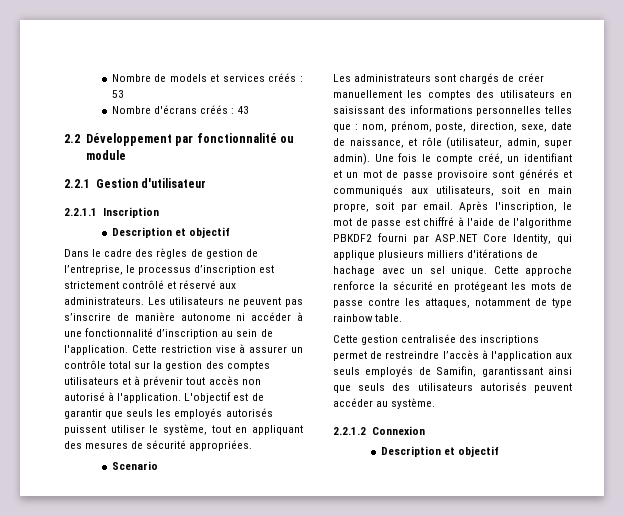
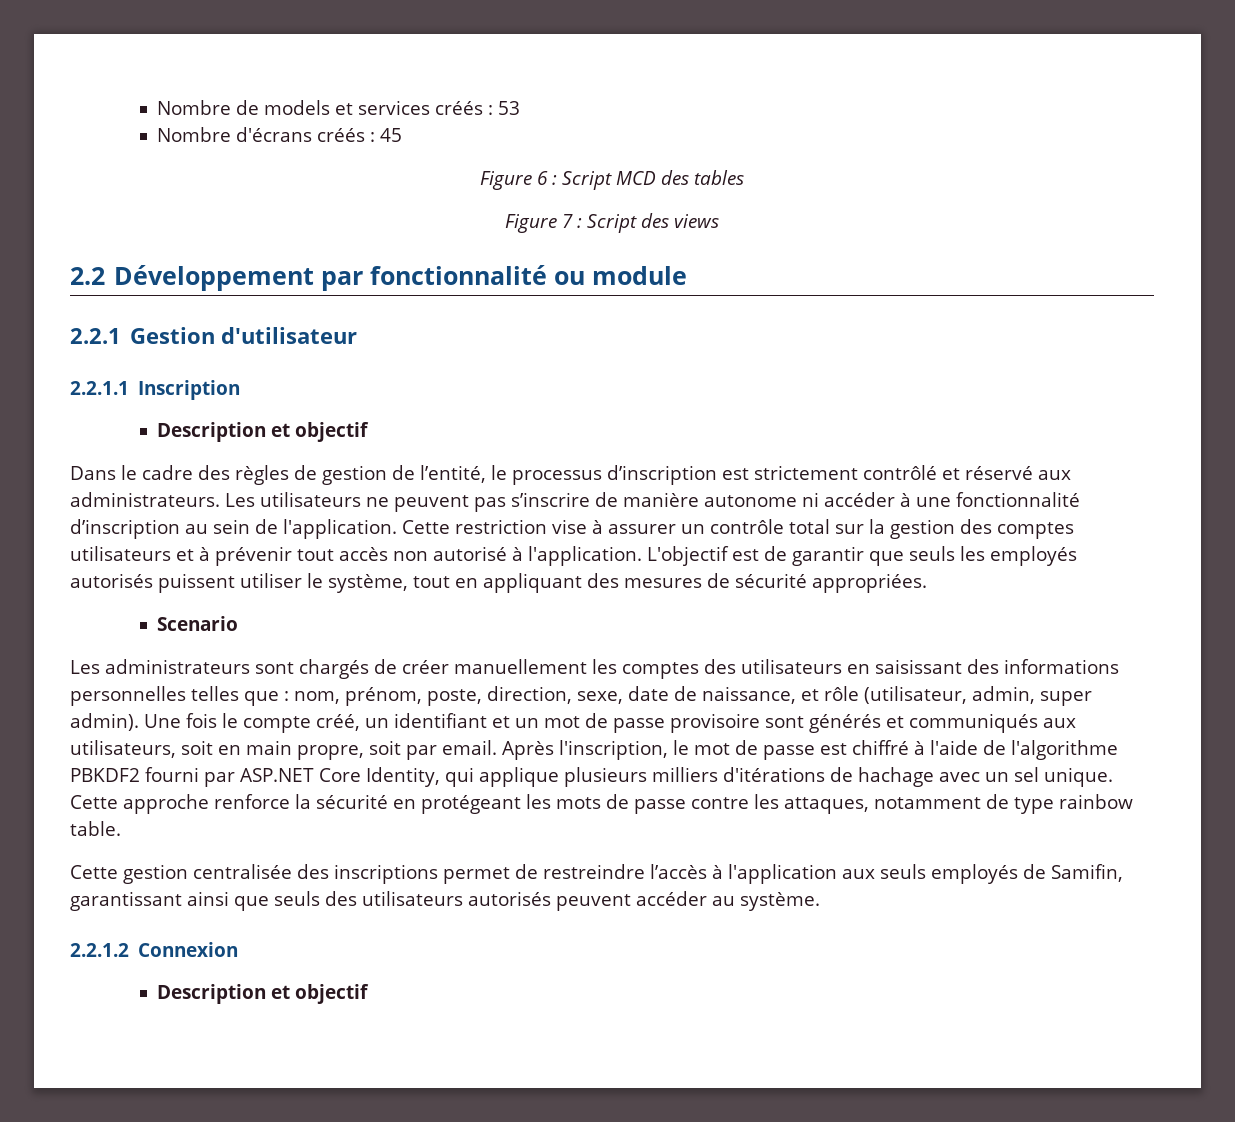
- Nombre d'écrans créés : 43
+ Nombre d'écrans créés : 45
+ Figure 6 : Script MCD des tables
+ Figure 7 : Script des views
- Dans le cadre des règles de gestion de l’entreprise, le processus d’inscription est strictement contrôlé et réservé aux administrateurs.
+ Dans le cadre des règles de gestion de l’entité, le processus d’inscription est strictement contrôlé et réservé aux administrateurs.

